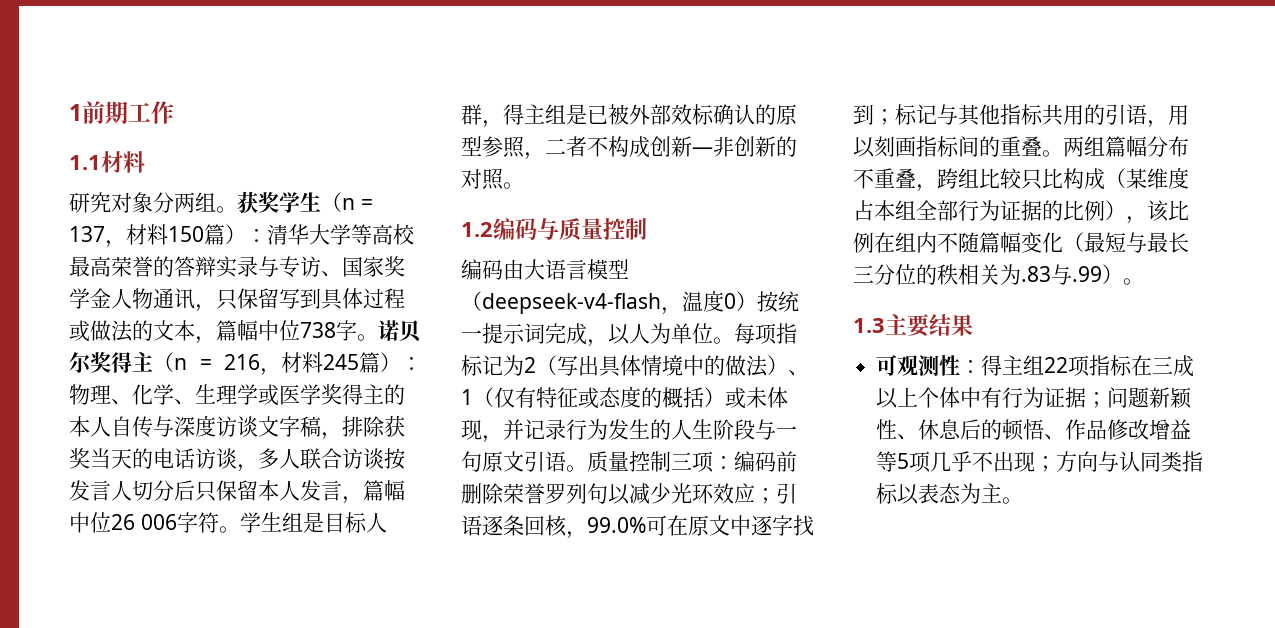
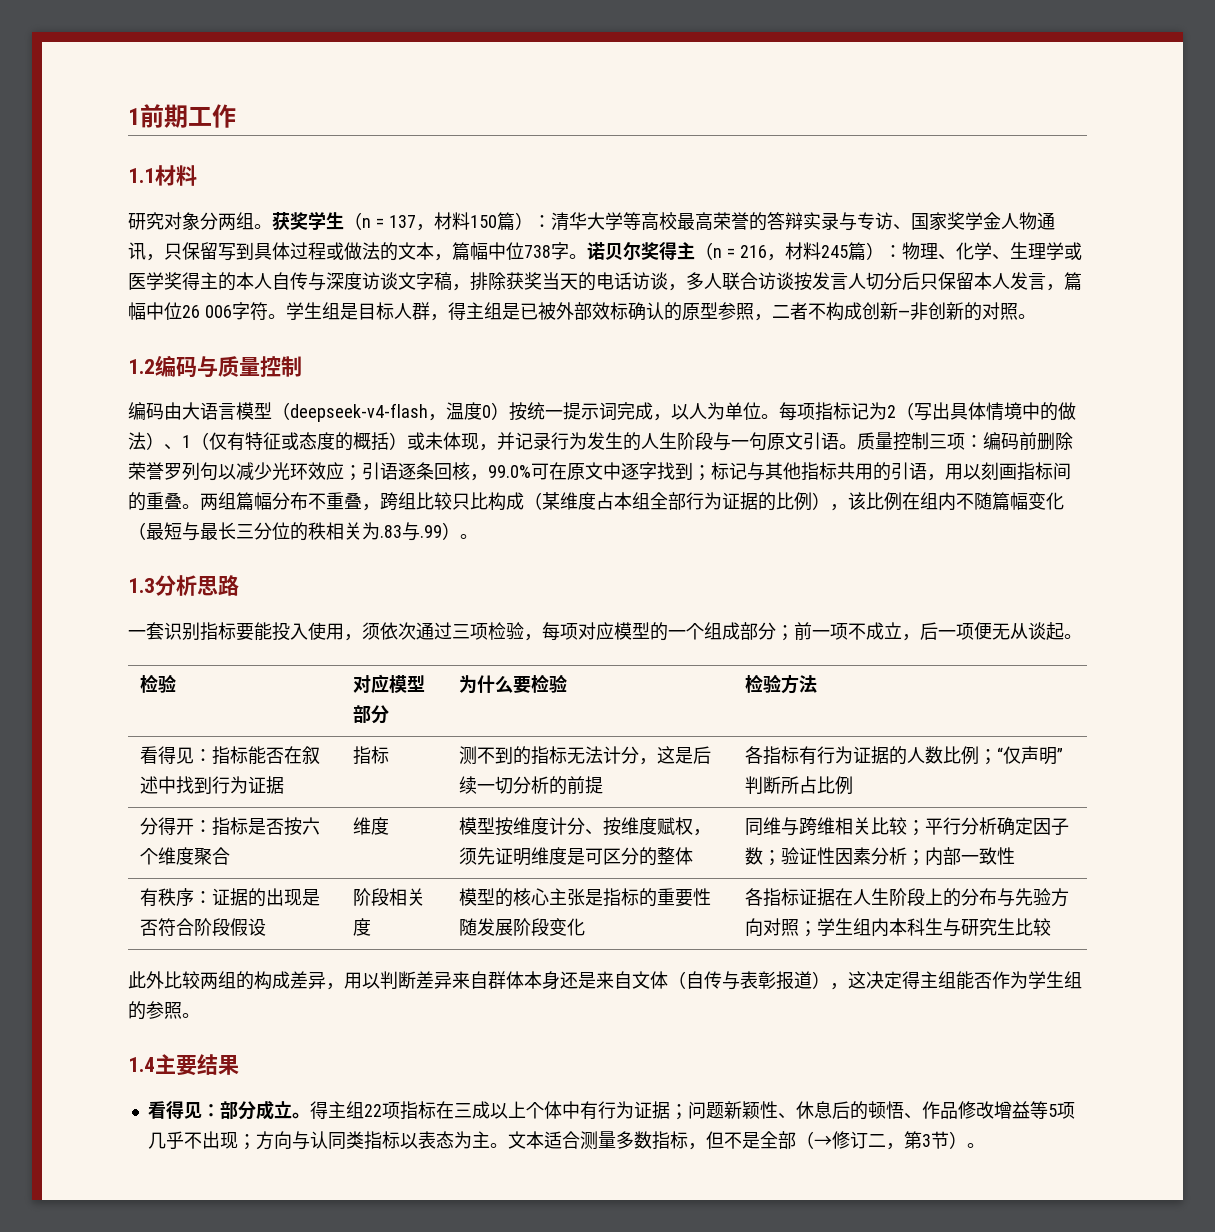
- 1.3主要结果
- 可观测性：得主组22项指标在三成以上个体中有行为证据；问题新颖性、休息后的顿悟、作品修改增益等5项几乎不出现；方向与认同类指标以表态为主。
+ 1.3分析思路
+ 一套识别指标要能投入使用，须依次通过三项检验，每项对应模型的一个组成部分；前一项不成立，后一项便无从谈起。
+ 检验 | 对应模型部分 | 为什么要检验 | 检验方法
+ 看得见：指标能否在叙述中找到行为证据 | 指标 | 测不到的指标无法计分，这是后续一切分析的前提 | 各指标有行为证据的人数比例；“仅声明”判断所占比例
+ 分得开：指标是否按六个维度聚合 | 维度 | 模型按维度计分、按维度赋权，须先证明维度是可区分的整体 | 同维与跨维相关比较；平行分析确定因子数；验证性因素分析；内部一致性
+ 有秩序：证据的出现是否符合阶段假设 | 阶段相关度 | 模型的核心主张是指标的重要性随发展阶段变化 | 各指标证据在人生阶段上的分布与先验方向对照；学生组内本科生与研究生比较
+ 此外比较两组的构成差异，用以判断差异来自群体本身还是来自文体（自传与表彰报道），这决定得主组能否作为学生组的参照。
+ 1.4主要结果
+ 看得见：部分成立。得主组22项指标在三成以上个体中有行为证据；问题新颖性、休息后的顿悟、作品修改增益等5项几乎不出现；方向与认同类指标以表态为主。
+ 文本适合测量多数指标，但不是全部（→修订二，第3节）。

